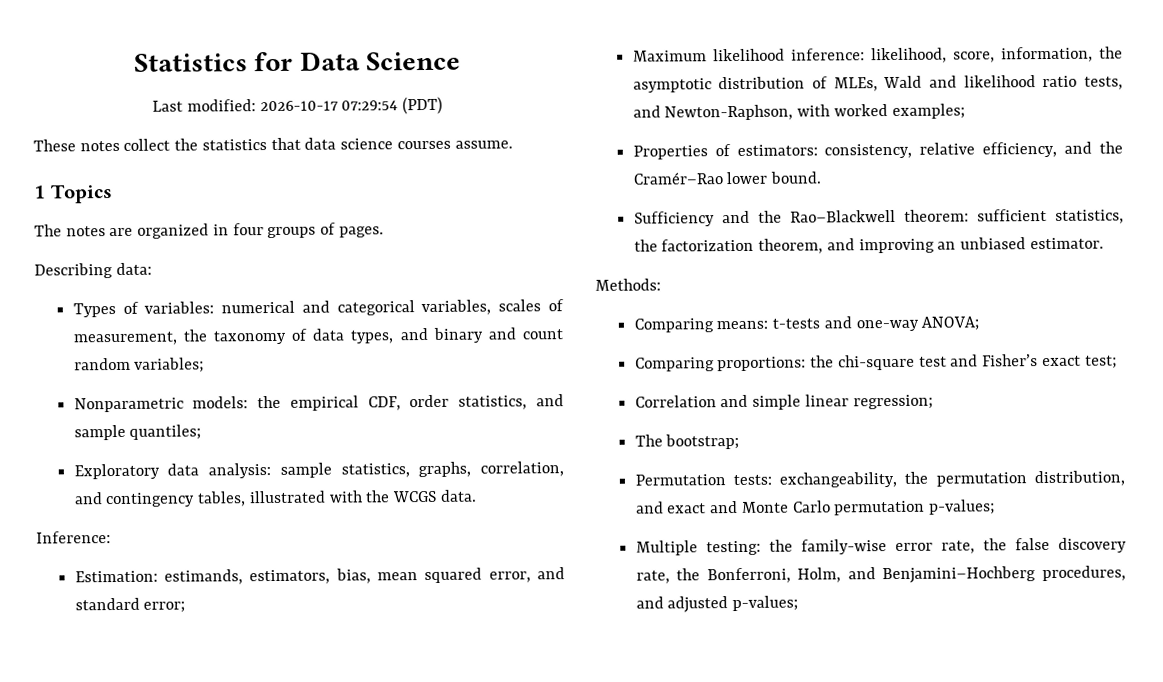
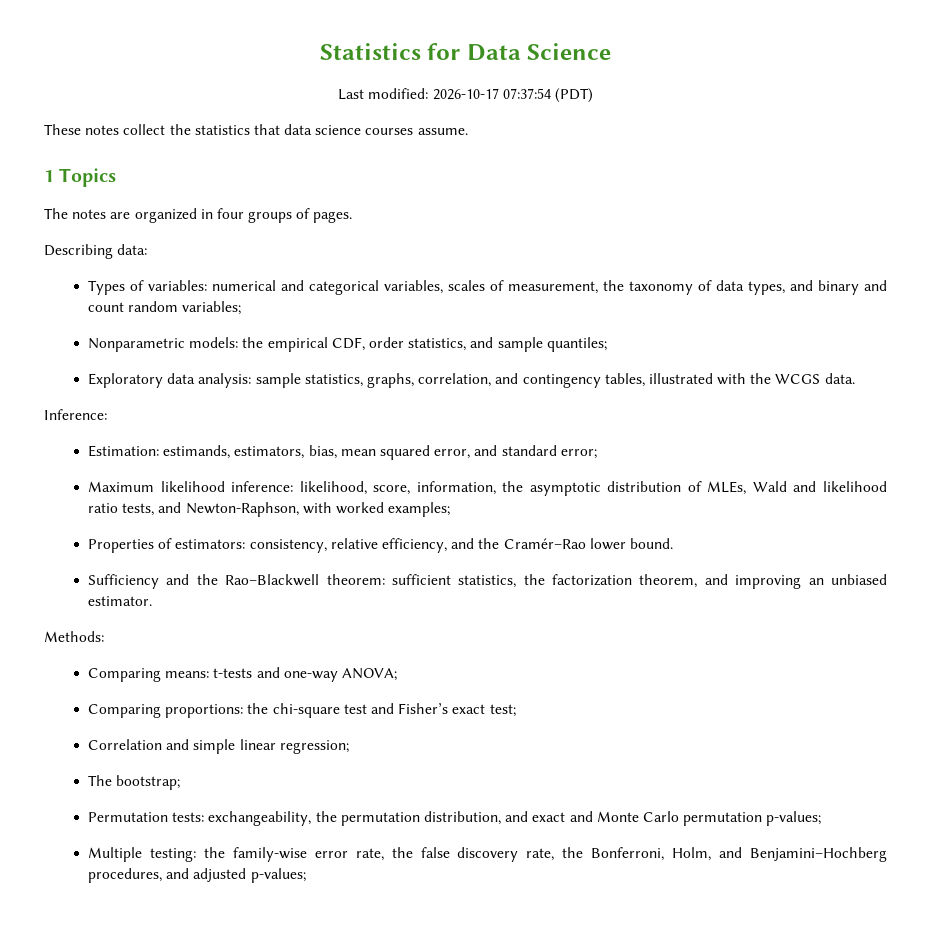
- Last modified: 2026-10-17 07:29:54 (PDT)
+ Last modified: 2026-10-17 07:37:54 (PDT)

